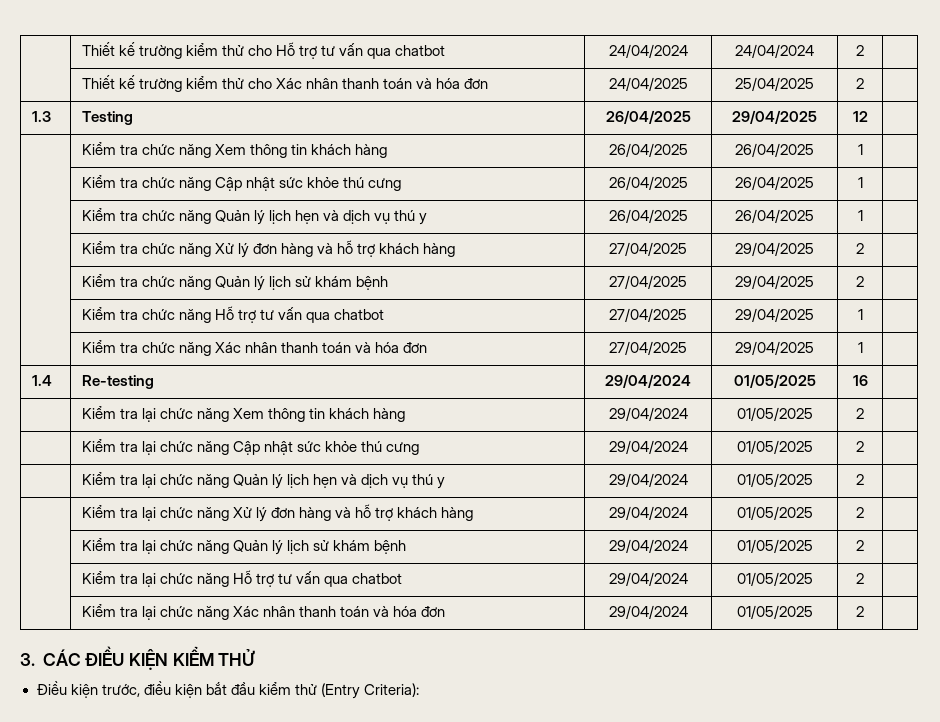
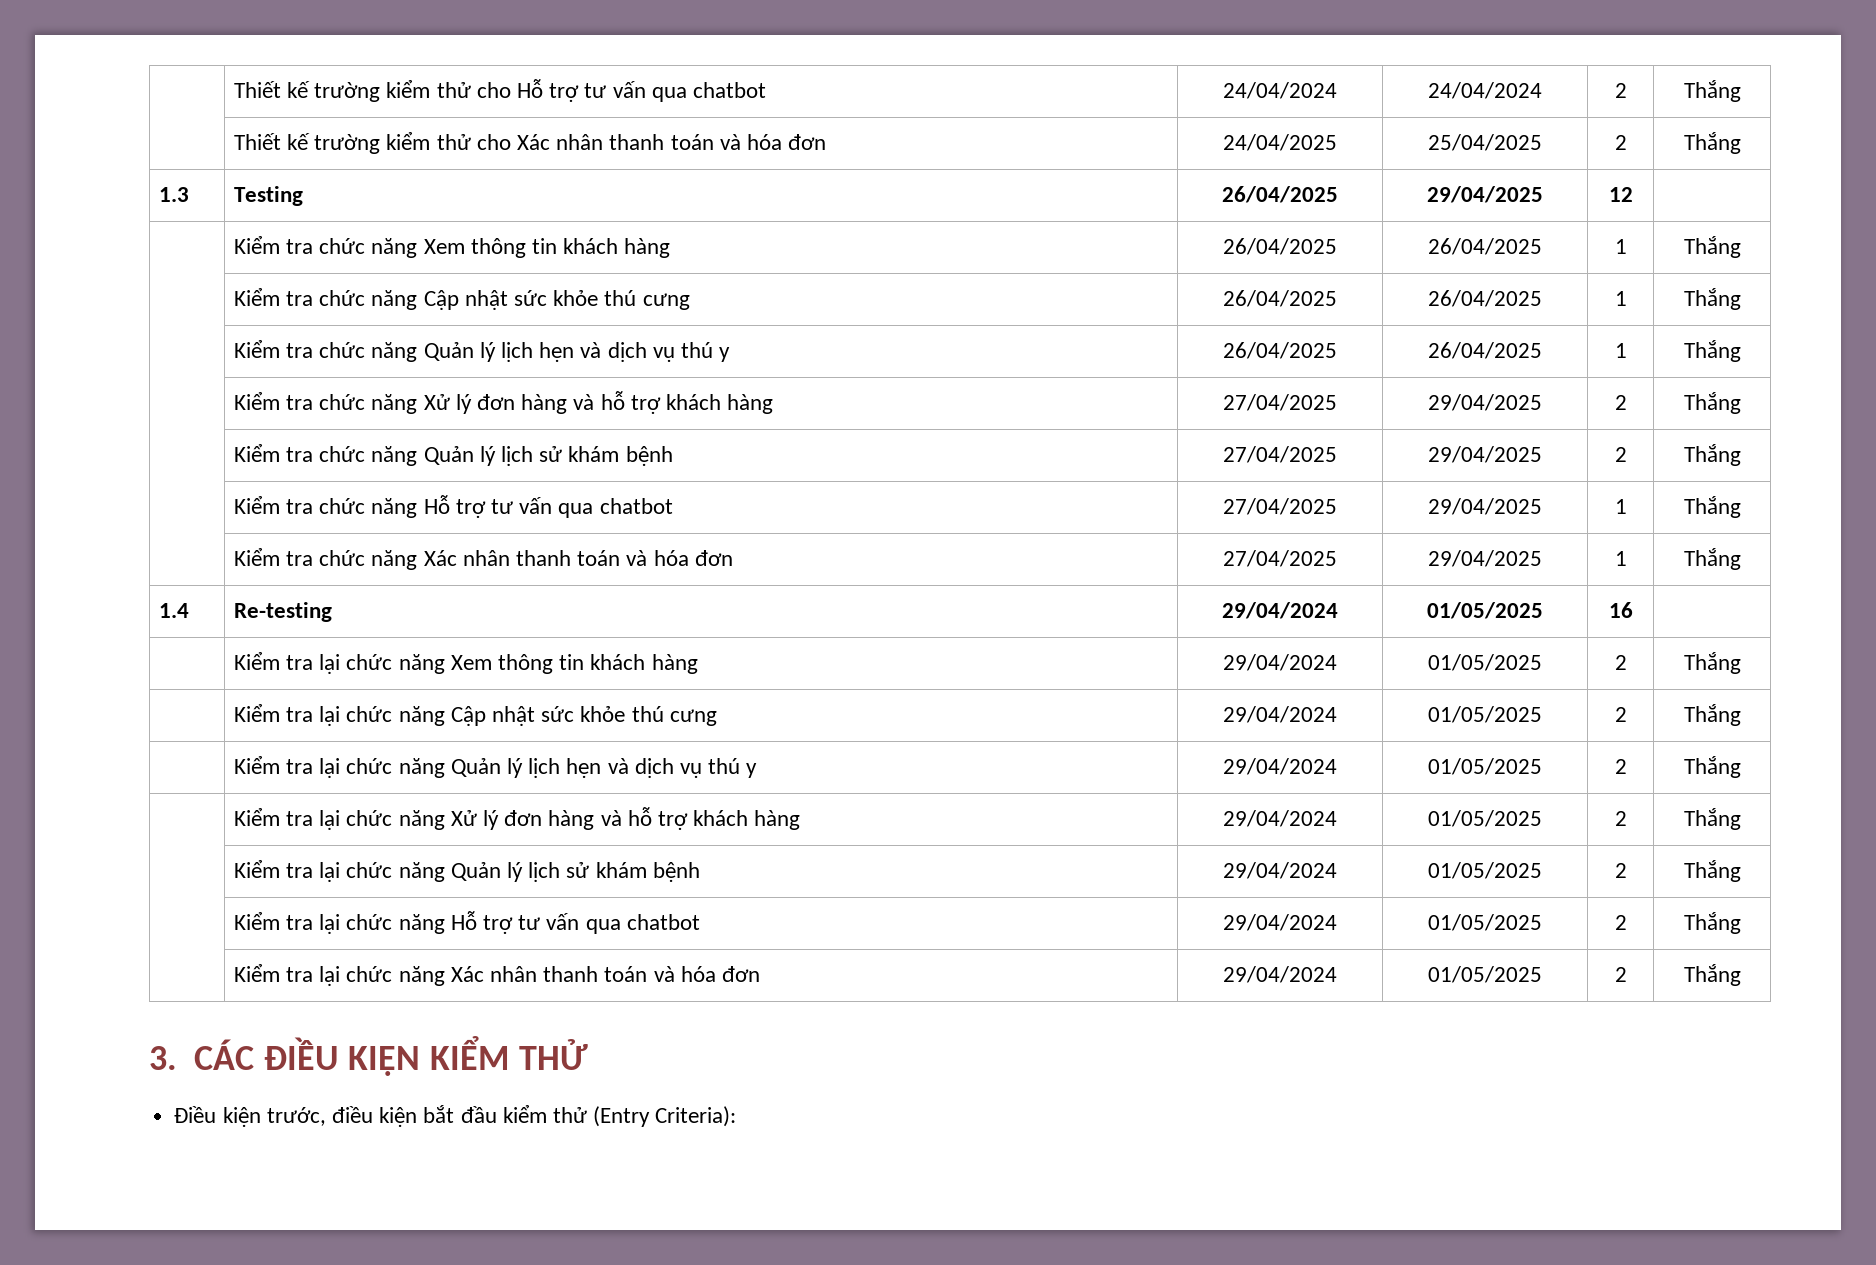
- | Thiết kế trường kiểm thử cho Hỗ trợ tư vấn qua chatbot | 24/04/2024 | 24/04/2024 | 2 |
+ | Thiết kế trường kiểm thử cho Hỗ trợ tư vấn qua chatbot | 24/04/2024 | 24/04/2024 | 2 | Thắng
- | Thiết kế trường kiểm thử cho Xác nhân thanh toán và hóa đơn | 24/04/2025 | 25/04/2025 | 2 |
+ | Thiết kế trường kiểm thử cho Xác nhân thanh toán và hóa đơn | 24/04/2025 | 25/04/2025 | 2 | Thắng
- | Kiểm tra chức năng Xem thông tin khách hàng | 26/04/2025 | 26/04/2025 | 1 |
+ | Kiểm tra chức năng Xem thông tin khách hàng | 26/04/2025 | 26/04/2025 | 1 | Thắng
- | Kiểm tra chức năng Cập nhật sức khỏe thú cưng | 26/04/2025 | 26/04/2025 | 1 |
+ | Kiểm tra chức năng Cập nhật sức khỏe thú cưng | 26/04/2025 | 26/04/2025 | 1 | Thắng
- | Kiểm tra chức năng Quản lý lịch hẹn và dịch vụ thú y | 26/04/2025 | 26/04/2025 | 1 |
+ | Kiểm tra chức năng Quản lý lịch hẹn và dịch vụ thú y | 26/04/2025 | 26/04/2025 | 1 | Thắng
- | Kiểm tra chức năng Xử lý đơn hàng và hỗ trợ khách hàng | 27/04/2025 | 29/04/2025 | 2 |
+ | Kiểm tra chức năng Xử lý đơn hàng và hỗ trợ khách hàng | 27/04/2025 | 29/04/2025 | 2 | Thắng
- | Kiểm tra chức năng Quản lý lịch sử khám bệnh | 27/04/2025 | 29/04/2025 | 2 |
+ | Kiểm tra chức năng Quản lý lịch sử khám bệnh | 27/04/2025 | 29/04/2025 | 2 | Thắng
- | Kiểm tra chức năng Hỗ trợ tư vấn qua chatbot | 27/04/2025 | 29/04/2025 | 1 |
+ | Kiểm tra chức năng Hỗ trợ tư vấn qua chatbot | 27/04/2025 | 29/04/2025 | 1 | Thắng
- | Kiểm tra chức năng Xác nhân thanh toán và hóa đơn | 27/04/2025 | 29/04/2025 | 1 |
+ | Kiểm tra chức năng Xác nhân thanh toán và hóa đơn | 27/04/2025 | 29/04/2025 | 1 | Thắng
- | Kiểm tra lại chức năng Xem thông tin khách hàng | 29/04/2024 | 01/05/2025 | 2 |
+ | Kiểm tra lại chức năng Xem thông tin khách hàng | 29/04/2024 | 01/05/2025 | 2 | Thắng
- | Kiểm tra lại chức năng Cập nhật sức khỏe thú cưng | 29/04/2024 | 01/05/2025 | 2 |
+ | Kiểm tra lại chức năng Cập nhật sức khỏe thú cưng | 29/04/2024 | 01/05/2025 | 2 | Thắng
- | Kiểm tra lại chức năng Quản lý lịch hẹn và dịch vụ thú y | 29/04/2024 | 01/05/2025 | 2 |
+ | Kiểm tra lại chức năng Quản lý lịch hẹn và dịch vụ thú y | 29/04/2024 | 01/05/2025 | 2 | Thắng
- | Kiểm tra lại chức năng Xử lý đơn hàng và hỗ trợ khách hàng | 29/04/2024 | 01/05/2025 | 2 |
+ | Kiểm tra lại chức năng Xử lý đơn hàng và hỗ trợ khách hàng | 29/04/2024 | 01/05/2025 | 2 | Thắng
- | Kiểm tra lại chức năng Quản lý lịch sử khám bệnh | 29/04/2024 | 01/05/2025 | 2 |
+ | Kiểm tra lại chức năng Quản lý lịch sử khám bệnh | 29/04/2024 | 01/05/2025 | 2 | Thắng
- | Kiểm tra lại chức năng Hỗ trợ tư vấn qua chatbot | 29/04/2024 | 01/05/2025 | 2 |
+ | Kiểm tra lại chức năng Hỗ trợ tư vấn qua chatbot | 29/04/2024 | 01/05/2025 | 2 | Thắng
- | Kiểm tra lại chức năng Xác nhân thanh toán và hóa đơn | 29/04/2024 | 01/05/2025 | 2 |
+ | Kiểm tra lại chức năng Xác nhân thanh toán và hóa đơn | 29/04/2024 | 01/05/2025 | 2 | Thắng

